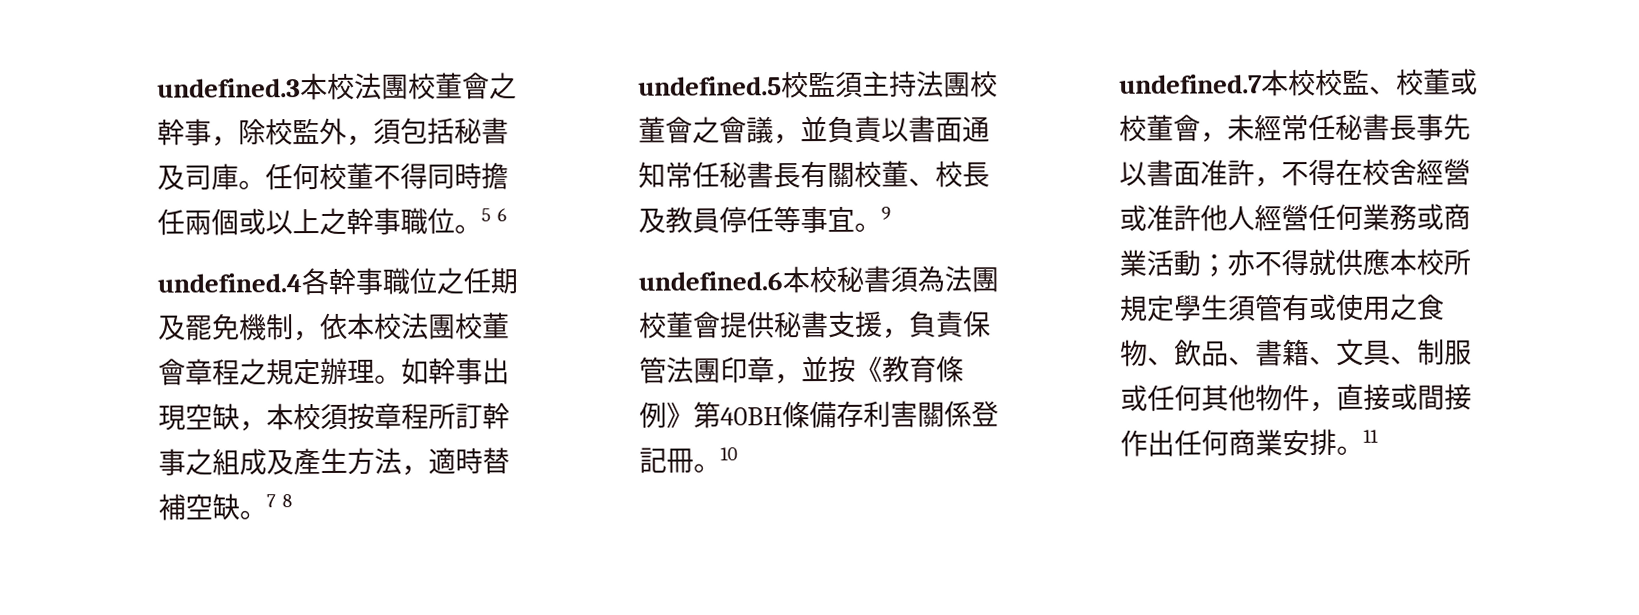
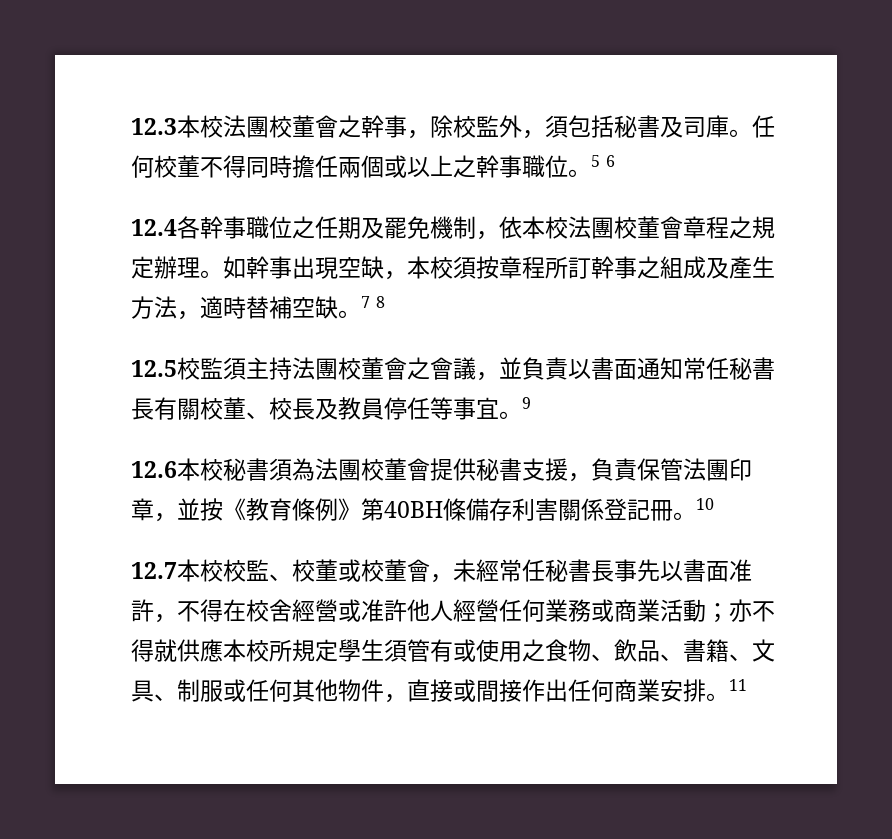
- undefined.3本校法團校董會之幹事，除校監外，須包括秘書及司庫。
+ 12.3本校法團校董會之幹事，除校監外，須包括秘書及司庫。
- undefined.4各幹事職位之任期及罷免機制，依本校法團校董會章程之規定辦理。
+ 12.4各幹事職位之任期及罷免機制，依本校法團校董會章程之規定辦理。
- undefined.5校監須主持法團校董會之會議，並負責以書面通知常任秘書長有關校董、校長及教員停任等事宜。
+ 12.5校監須主持法團校董會之會議，並負責以書面通知常任秘書長有關校董、校長及教員停任等事宜。
- undefined.6本校秘書須為法團校董會提供秘書支援，負責保管法團印章，並按《教育條例》第40BH條備存利害關係登記冊。
+ 12.6本校秘書須為法團校董會提供秘書支援，負責保管法團印章，並按《教育條例》第40BH條備存利害關係登記冊。
- undefined.7本校校監、校董或校董會，未經常任秘書長事先以書面准許，不得在校舍經營或准許他人經營任何業務或商業活動；亦不得就供應本校所規定學生須管有或使用之食物、飲品、書籍、文具、制服或任何其他物件，直接或間接作出任何商業安排。
+ 12.7本校校監、校董或校董會，未經常任秘書長事先以書面准許，不得在校舍經營或准許他人經營任何業務或商業活動；亦不得就供應本校所規定學生須管有或使用之食物、飲品、書籍、文具、制服或任何其他物件，直接或間接作出任何商業安排。

